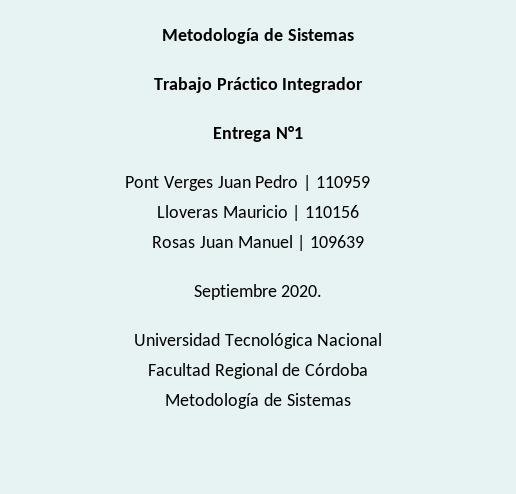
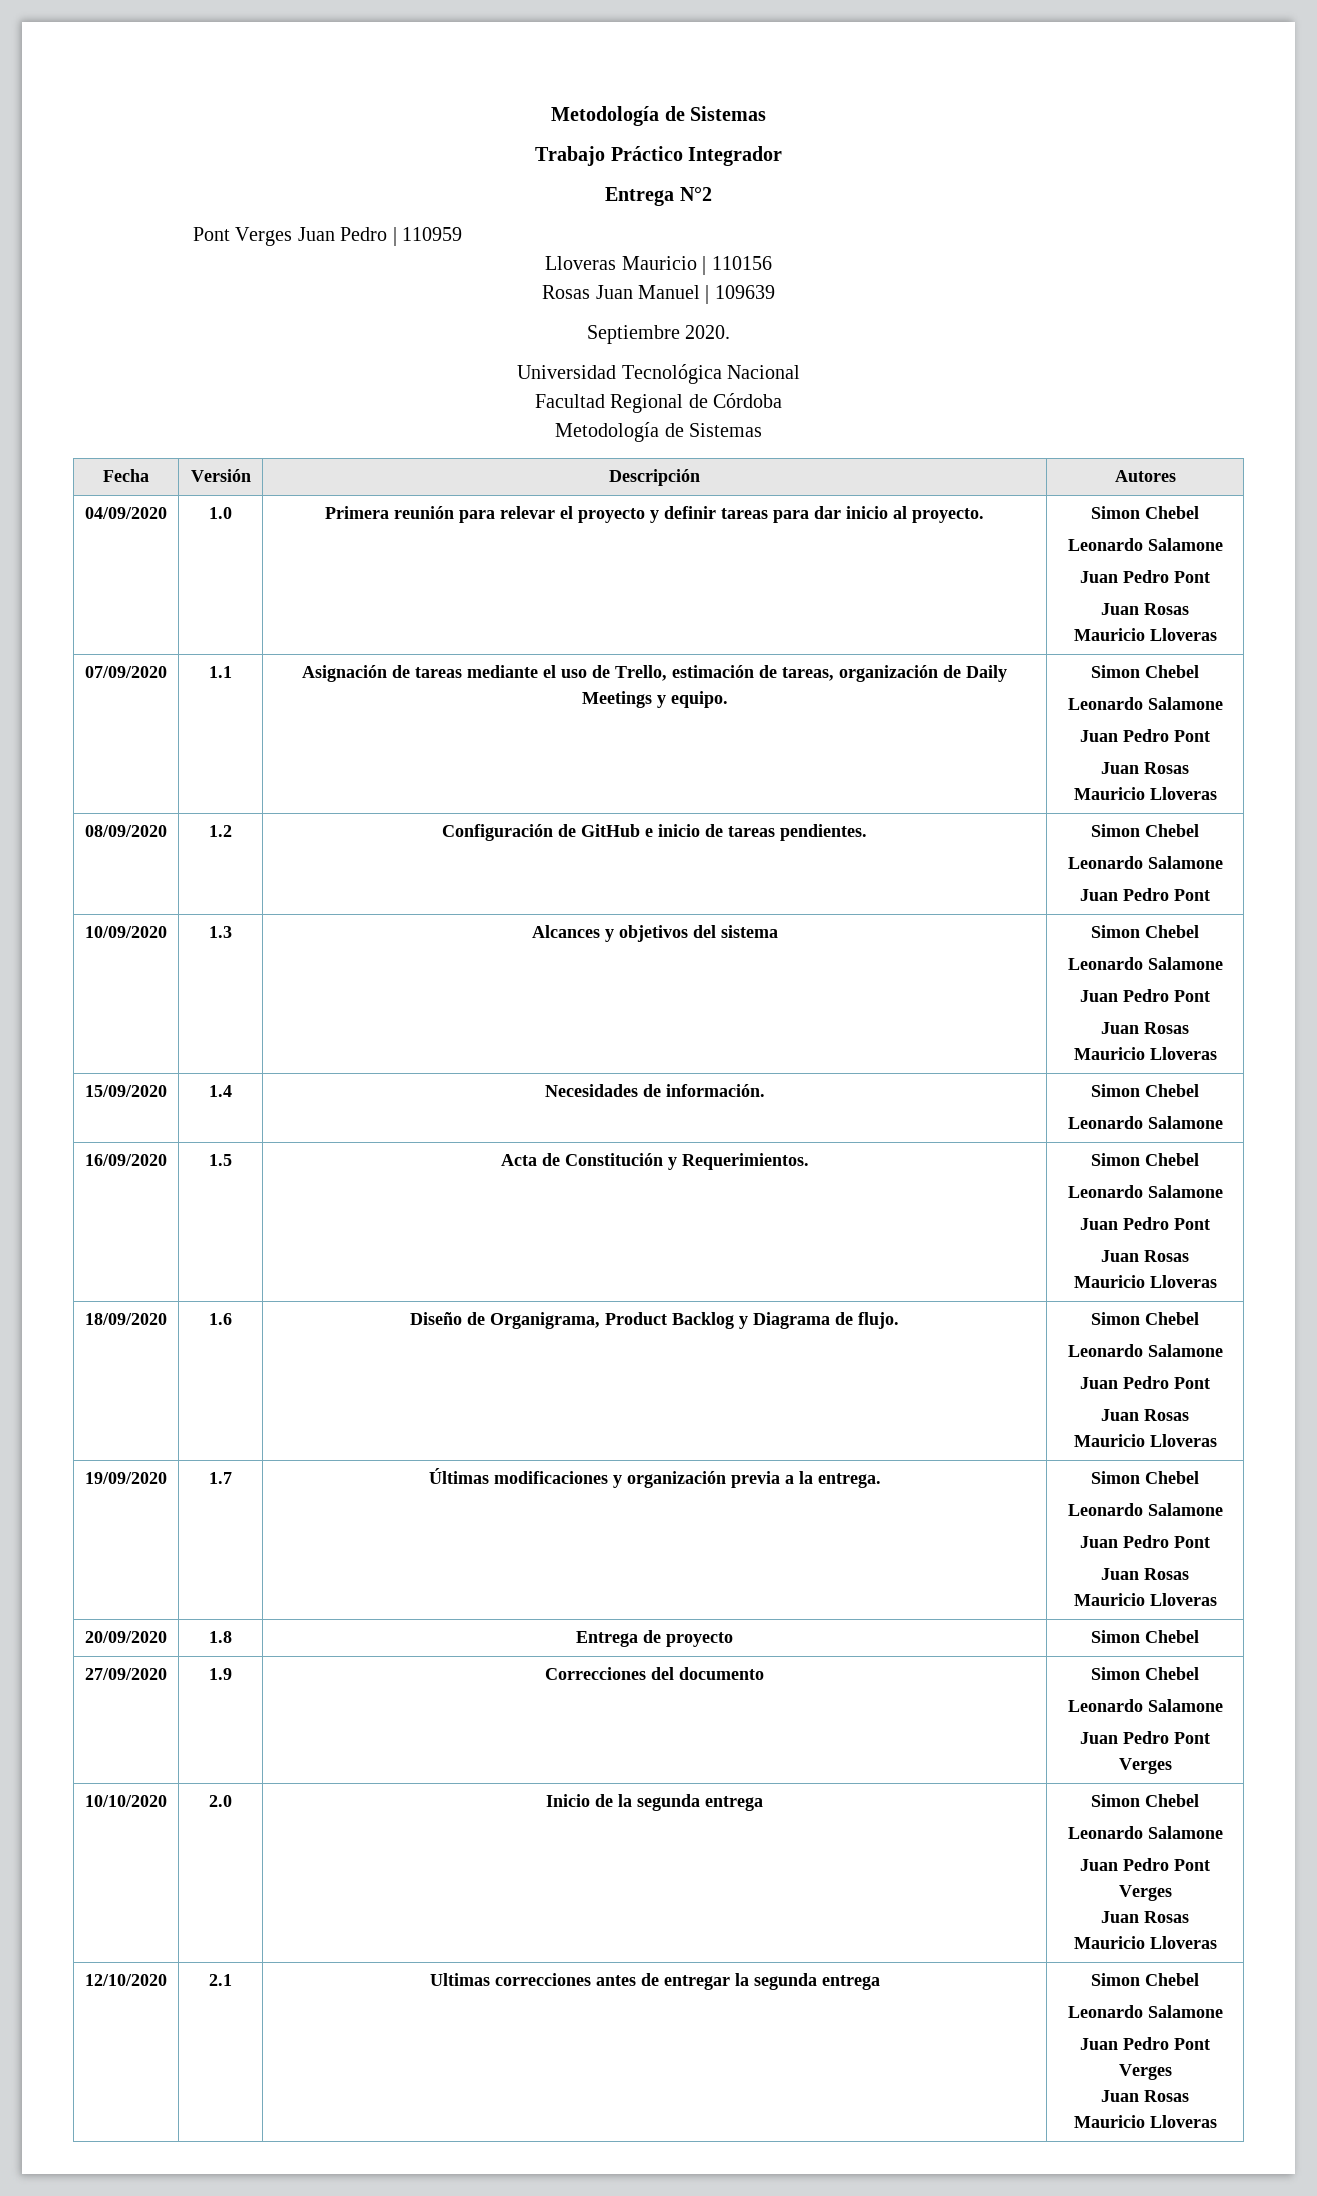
- Entrega N°1
+ Entrega N°2
+ Fecha | Versión | Descripción | Autores
+ 04/09/2020 | 1.0 | Primera reunión para relevar el proyecto y definir tareas para dar inicio al proyecto. | Simon Chebel
+ Leonardo Salamone
+ Juan Pedro Pont
+ Juan Rosas
+ Mauricio Lloveras
+ 07/09/2020 | 1.1 | Asignación de tareas mediante el uso de Trello, estimación de tareas, organización de Daily Meetings y equipo. | Simon Chebel
+ Leonardo Salamone
+ Juan Pedro Pont
+ Juan Rosas
+ Mauricio Lloveras
+ 08/09/2020 | 1.2 | Configuración de GitHub e inicio de tareas pendientes. | Simon Chebel
+ Leonardo Salamone
+ Juan Pedro Pont
+ 10/09/2020 | 1.3 | Alcances y objetivos del sistema | Simon Chebel
+ Leonardo Salamone
+ Juan Pedro Pont
+ Juan Rosas
+ Mauricio Lloveras
+ 15/09/2020 | 1.4 | Necesidades de información. | Simon Chebel
+ Leonardo Salamone
+ 16/09/2020 | 1.5 | Acta de Constitución y Requerimientos. | Simon Chebel
+ Leonardo Salamone
+ Juan Pedro Pont
+ Juan Rosas
+ Mauricio Lloveras
+ 18/09/2020 | 1.6 | Diseño de Organigrama, Product Backlog y Diagrama de flujo. | Simon Chebel
+ Leonardo Salamone
+ Juan Pedro Pont
+ Juan Rosas
+ Mauricio Lloveras
+ 19/09/2020 | 1.7 | Últimas modificaciones y organización previa a la entrega. | Simon Chebel
+ Leonardo Salamone
+ Juan Pedro Pont
+ Juan Rosas
+ Mauricio Lloveras
+ 20/09/2020 | 1.8 | Entrega de proyecto | Simon Chebel
+ 27/09/2020 | 1.9 | Correcciones del documento | Simon Chebel
+ Leonardo Salamone
+ Juan Pedro Pont Verges
+ 10/10/2020 | 2.0 | Inicio de la segunda entrega | Simon Chebel
+ Leonardo Salamone
+ Juan Pedro Pont Verges
+ Juan Rosas
+ Mauricio Lloveras
+ 12/10/2020 | 2.1 | Ultimas correcciones antes de entregar la segunda entrega | Simon Chebel
+ Leonardo Salamone
+ Juan Pedro Pont Verges
+ Juan Rosas
+ Mauricio Lloveras

